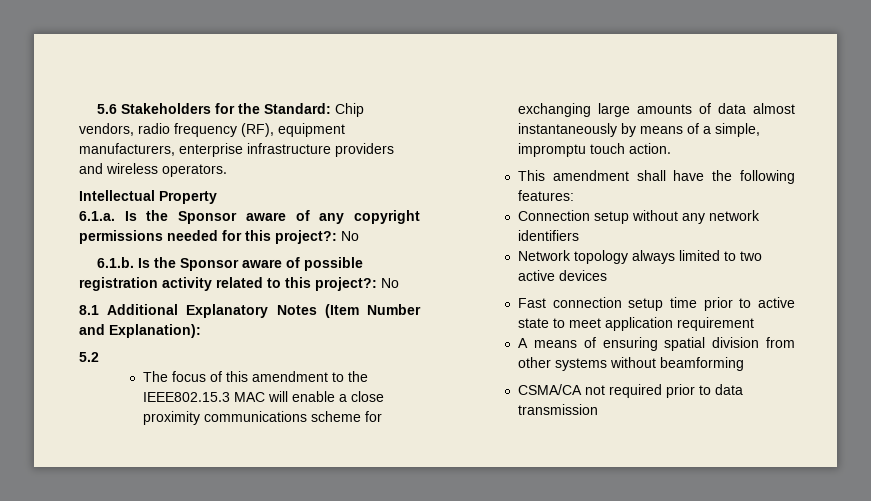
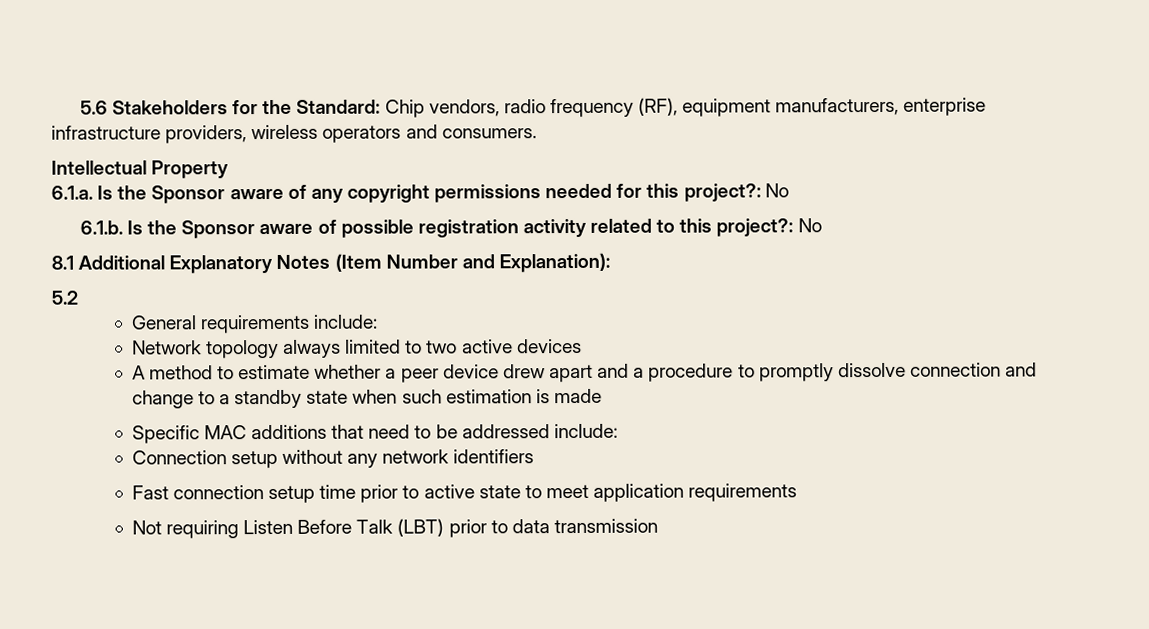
- 5.6 Stakeholders for the Standard: Chip vendors, radio frequency (RF), equipment manufacturers, enterprise infrastructure providers and wireless operators.
+ 5.6 Stakeholders for the Standard: Chip vendors, radio frequency (RF), equipment manufacturers, enterprise infrastructure providers, wireless operators and consumers.
- The focus of this amendment to the IEEE802.15.3 MAC will enable a close proximity communications scheme for exchanging large amounts of data almost instantaneously by means of a simple, impromptu touch action.
- This amendment shall have the following features:
- Connection setup without any network identifiers
+ General requirements include:
+ A method to estimate whether a peer device drew apart and a procedure to promptly dissolve connection and change to a standby state when such estimation is made
+ Specific MAC additions that need to be addressed include:
+ Connection setup without any network identifiers
- Fast connection setup time prior to active state to meet application requirement
- A means of ensuring spatial division from other systems without beamforming
- CSMA/CA not required prior to data transmission
+ Fast connection setup time prior to active state to meet application requirements
+ Not requiring Listen Before Talk (LBT) prior to data transmission

